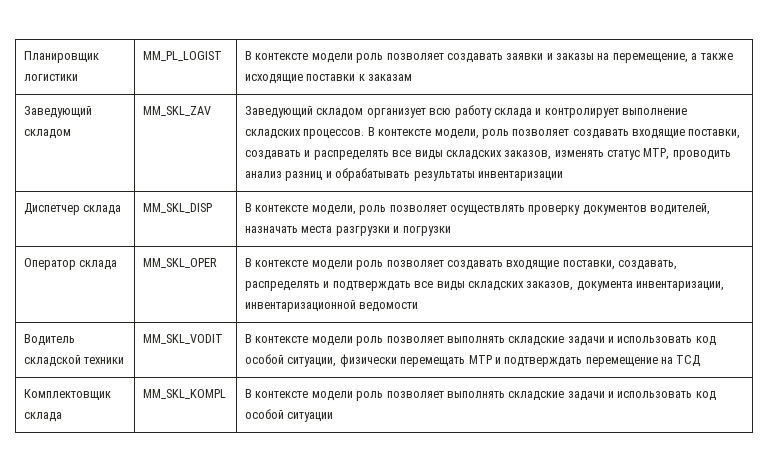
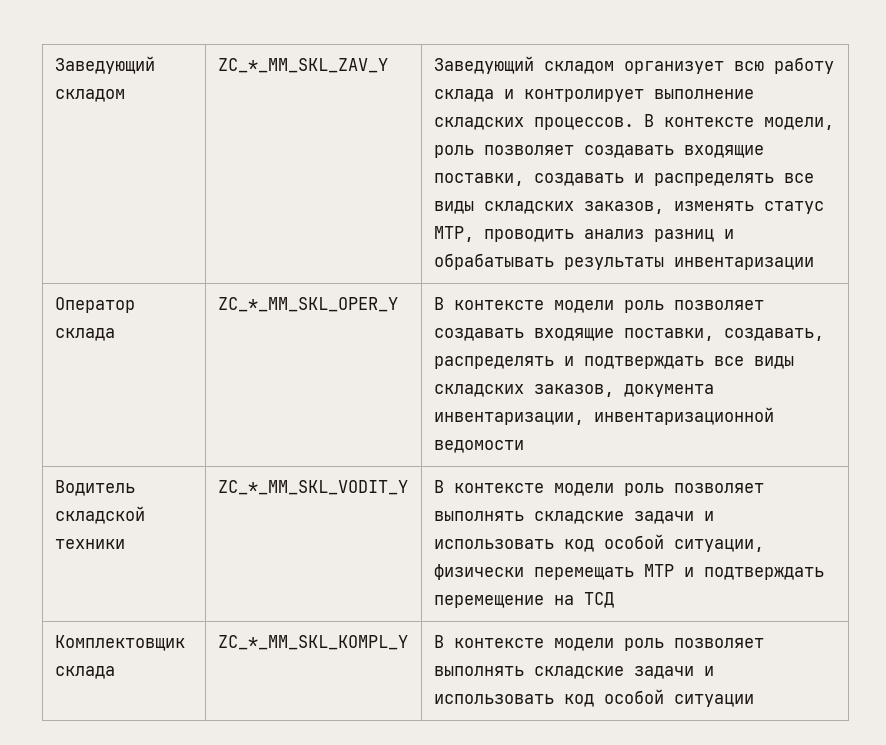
- Планировщик логистики | MM_PL_LOGIST | В контексте модели роль позволяет создавать заявки и заказы на перемещение, а также исходящие поставки к заказам
- Заведующий складом | MM_SKL_ZAV | Заведующий складом организует всю работу склада и контролирует выполнение складских процессов. В контексте модели, роль позволяет создавать входящие поставки, создавать и распределять все виды складских заказов, изменять статус МТР, проводить анализ разниц и обрабатывать результаты инвентаризации
+ Заведующий складом | ZC_*_MM_SKL_ZAV_Y | Заведующий складом организует всю работу склада и контролирует выполнение складских процессов. В контексте модели, роль позволяет создавать входящие поставки, создавать и распределять все виды складских заказов, изменять статус МТР, проводить анализ разниц и обрабатывать результаты инвентаризации
- Диспетчер склада | MM_SKL_DISP | В контексте модели, роль позволяет осуществлять проверку документов водителей, назначать места разгрузки и погрузки
- Оператор склада | MM_SKL_OPER | В контексте модели роль позволяет создавать входящие поставки, создавать, распределять и подтверждать все виды складских заказов, документа инвентаризации, инвентаризационной ведомости
+ Оператор склада | ZC_*_MM_SKL_OPER_Y | В контексте модели роль позволяет создавать входящие поставки, создавать, распределять и подтверждать все виды складских заказов, документа инвентаризации, инвентаризационной ведомости
- Водитель складской техники | MM_SKL_VODIT | В контексте модели роль позволяет выполнять складские задачи и использовать код особой ситуации, физически перемещать МТР и подтверждать перемещение на ТСД
+ Водитель складской техники | ZC_*_MM_SKL_VODIT_Y | В контексте модели роль позволяет выполнять складские задачи и использовать код особой ситуации, физически перемещать МТР и подтверждать перемещение на ТСД
- Комплектовщик склада | MM_SKL_KOMPL | В контексте модели роль позволяет выполнять складские задачи и использовать код особой ситуации
+ Комплектовщик склада | ZC_*_MM_SKL_KOMPL_Y | В контексте модели роль позволяет выполнять складские задачи и использовать код особой ситуации

